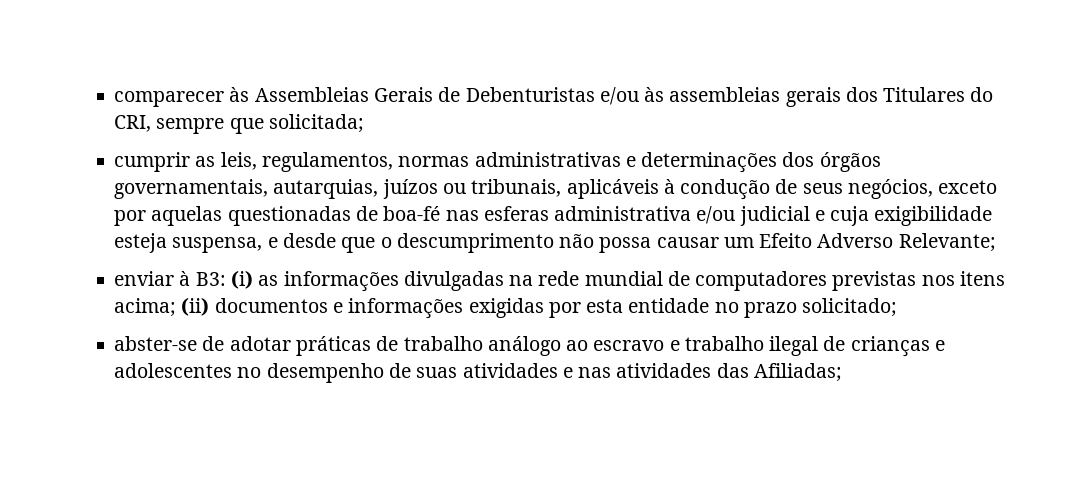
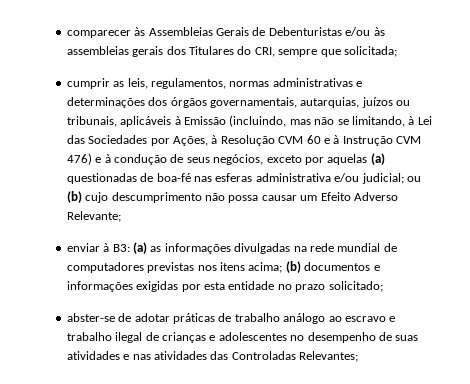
- cumprir as leis, regulamentos, normas administrativas e determinações dos órgãos governamentais, autarquias, juízos ou tribunais, aplicáveis à condução de seus negócios, exceto por aquelas questionadas de boa-fé nas esferas administrativa e/ou judicial e cuja exigibilidade esteja suspensa, e desde que o descumprimento não possa causar um Efeito Adverso Relevante;
+ cumprir as leis, regulamentos, normas administrativas e determinações dos órgãos governamentais, autarquias, juízos ou tribunais, aplicáveis à Emissão (incluindo, mas não se limitando, à Lei das Sociedades por Ações, à Resolução CVM 60 e à Instrução CVM 476) e à condução de seus negócios, exceto por aquelas (a) questionadas de boa-fé nas esferas administrativa e/ou judicial; ou (b) cujo descumprimento não possa causar um Efeito Adverso Relevante;
- enviar à B3: (i) as informações divulgadas na rede mundial de computadores previstas nos itens acima; (ii) documentos e informações exigidas por esta entidade no prazo solicitado;
+ enviar à B3: (a) as informações divulgadas na rede mundial de computadores previstas nos itens acima; (b) documentos e informações exigidas por esta entidade no prazo solicitado;
- abster-se de adotar práticas de trabalho análogo ao escravo e trabalho ilegal de crianças e adolescentes no desempenho de suas atividades e nas atividades das Afiliadas;
+ abster-se de adotar práticas de trabalho análogo ao escravo e trabalho ilegal de crianças e adolescentes no desempenho de suas atividades e nas atividades das Controladas Relevantes;

